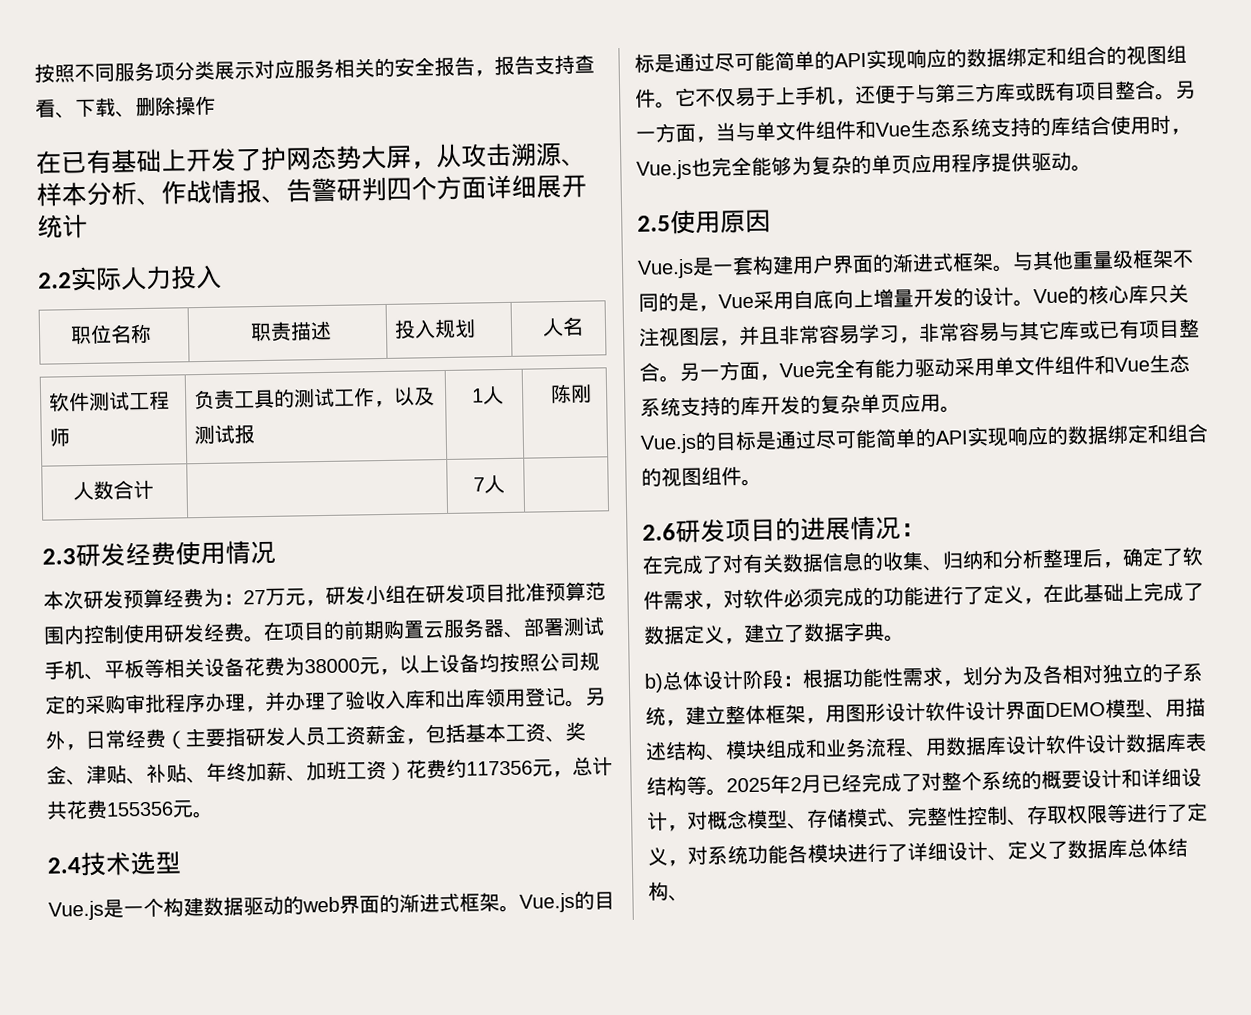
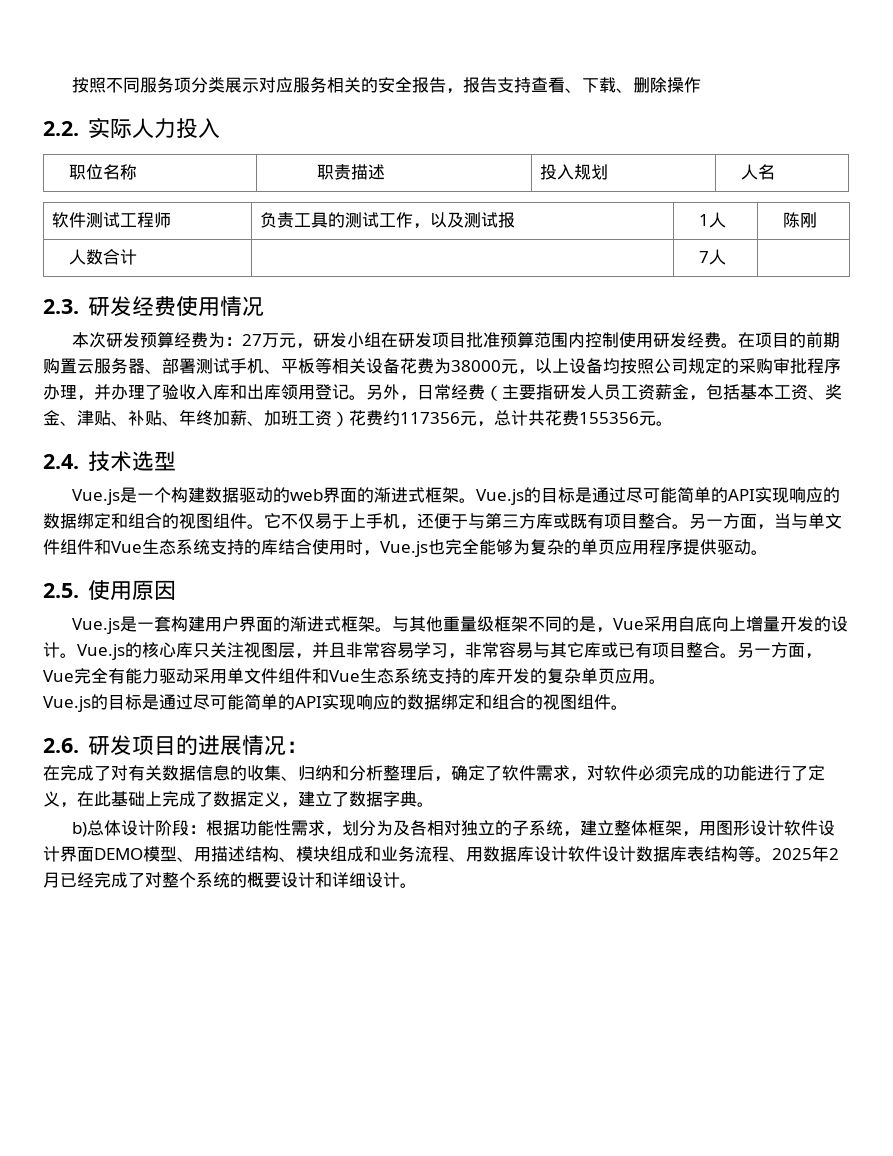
- 在已有基础上开发了护网态势大屏，从攻击溯源、样本分析、作战情报、告警研判四个方面详细展开统计
- 2.2实际人力投入
+ 2.2.实际人力投入
- 2.3研发经费使用情况
+ 2.3.研发经费使用情况
- 2.4技术选型
+ 2.4.技术选型
- 2.5使用原因
+ 2.5.使用原因
- Vue的核心库只关注视图层，并且非常容易学习，非常容易与其它库或已有项目整合。
+ Vue.js的核心库只关注视图层，并且非常容易学习，非常容易与其它库或已有项目整合。
- 2.6研发项目的进展情况：
+ 2.6.研发项目的进展情况：
- 2025年2月已经完成了对整个系统的概要设计和详细设计，对概念模型、存储模式、完整性控制、存取权限等进行了定义，对系统功能各模块进行了详细设计、定义了数据库总体结构、
+ 2025年2月已经完成了对整个系统的概要设计和详细设计。

